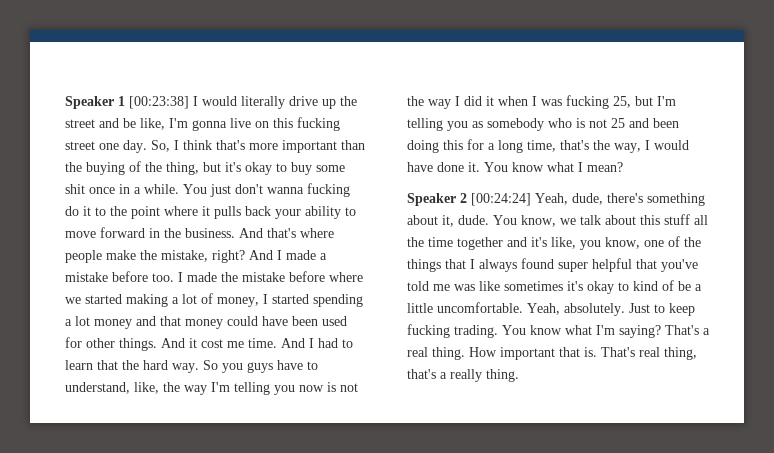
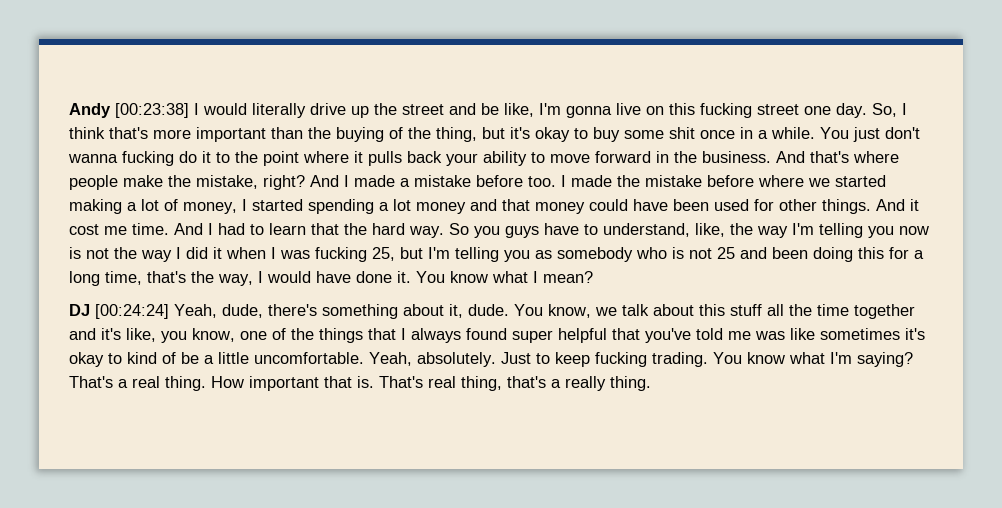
- Speaker 1 [00:23:38] I would literally drive up the street and be like, I'm gonna live on this fucking street one day.
+ Andy [00:23:38] I would literally drive up the street and be like, I'm gonna live on this fucking street one day.
- Speaker 2 [00:24:24] Yeah, dude, there's something about it, dude.
+ DJ [00:24:24] Yeah, dude, there's something about it, dude.

